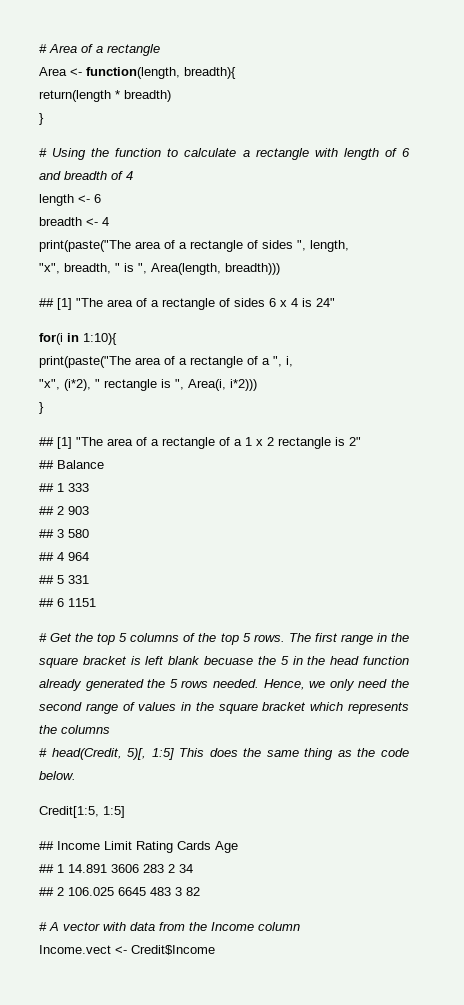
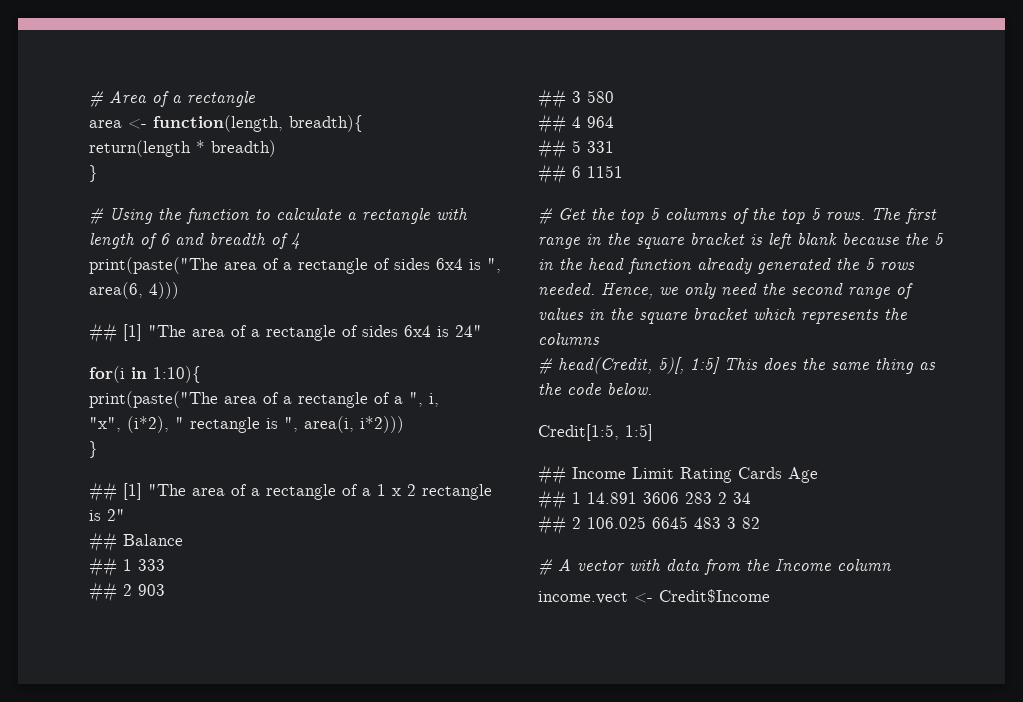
- Area <- function(length, breadth){
+ area <- function(length, breadth){
- length <- 6
- breadth <- 4
- print(paste("The area of a rectangle of sides ", length,
- "x", breadth, " is ", Area(length, breadth)))
+ print(paste("The area of a rectangle of sides 6x4 is ", area(6, 4)))
- ## [1] "The area of a rectangle of sides 6 x 4 is 24"
+ ## [1] "The area of a rectangle of sides 6x4 is 24"
- "x", (i*2), " rectangle is ", Area(i, i*2)))
+ "x", (i*2), " rectangle is ", area(i, i*2)))
- The first range in the square bracket is left blank becuase the 5 in the head function already generated the 5 rows needed.
+ The first range in the square bracket is left blank because the 5 in the head function already generated the 5 rows needed.
- Income.vect <- Credit$Income
+ income.vect <- Credit$Income

